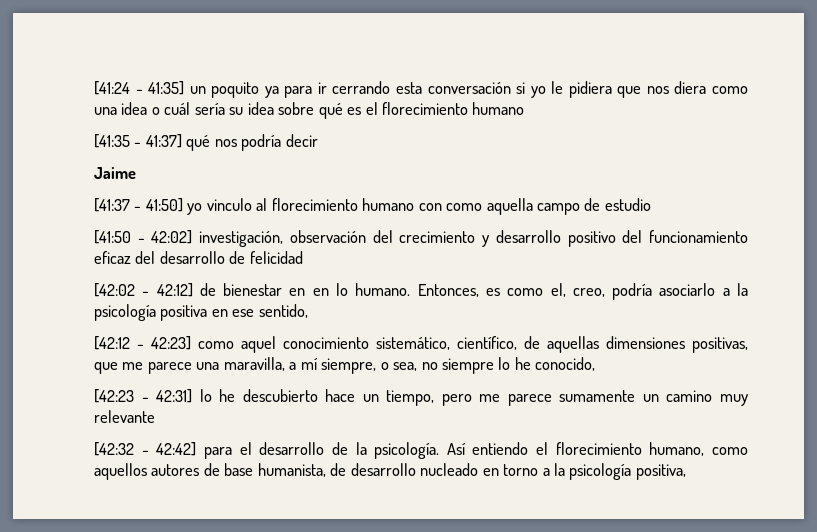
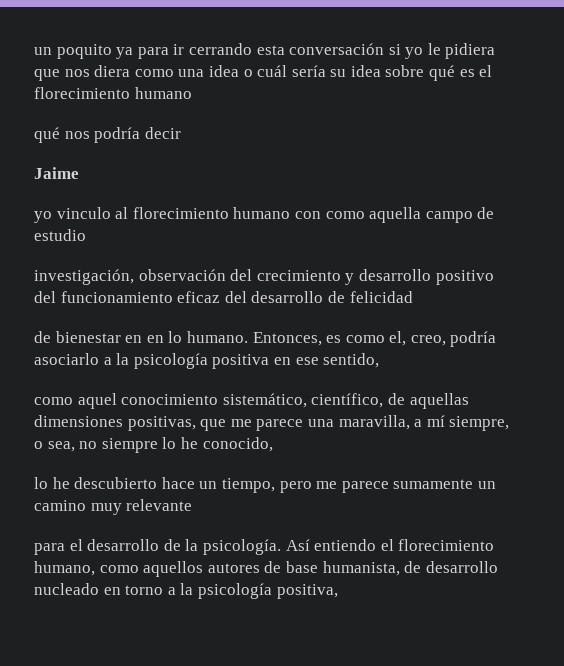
- [41:24 - 41:35] un poquito ya para ir cerrando esta conversación si yo le pidiera que nos diera como una idea o cuál sería su idea sobre qué es el florecimiento humano
+ un poquito ya para ir cerrando esta conversación si yo le pidiera que nos diera como una idea o cuál sería su idea sobre qué es el florecimiento humano
- [41:35 - 41:37] qué nos podría decir
+ qué nos podría decir
- [41:37 - 41:50] yo vinculo al florecimiento humano con como aquella campo de estudio
+ yo vinculo al florecimiento humano con como aquella campo de estudio
- [41:50 - 42:02] investigación, observación del crecimiento y desarrollo positivo del funcionamiento eficaz del desarrollo de felicidad
+ investigación, observación del crecimiento y desarrollo positivo del funcionamiento eficaz del desarrollo de felicidad
- [42:02 - 42:12] de bienestar en en lo humano.
+ de bienestar en en lo humano.
- [42:12 - 42:23] como aquel conocimiento sistemático, científico, de aquellas dimensiones positivas, que me parece una maravilla, a mí siempre, o sea, no siempre lo he conocido,
+ como aquel conocimiento sistemático, científico, de aquellas dimensiones positivas, que me parece una maravilla, a mí siempre, o sea, no siempre lo he conocido,
- [42:23 - 42:31] lo he descubierto hace un tiempo, pero me parece sumamente un camino muy relevante
+ lo he descubierto hace un tiempo, pero me parece sumamente un camino muy relevante
- [42:32 - 42:42] para el desarrollo de la psicología.
+ para el desarrollo de la psicología.

